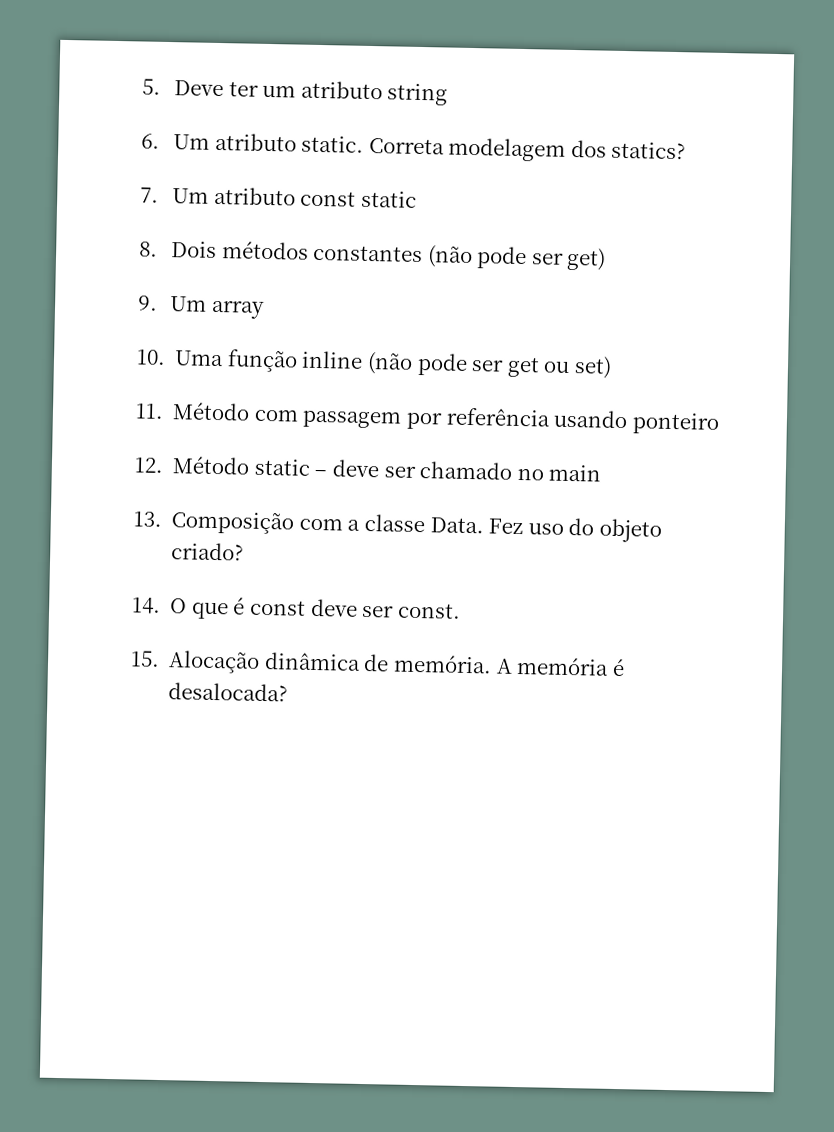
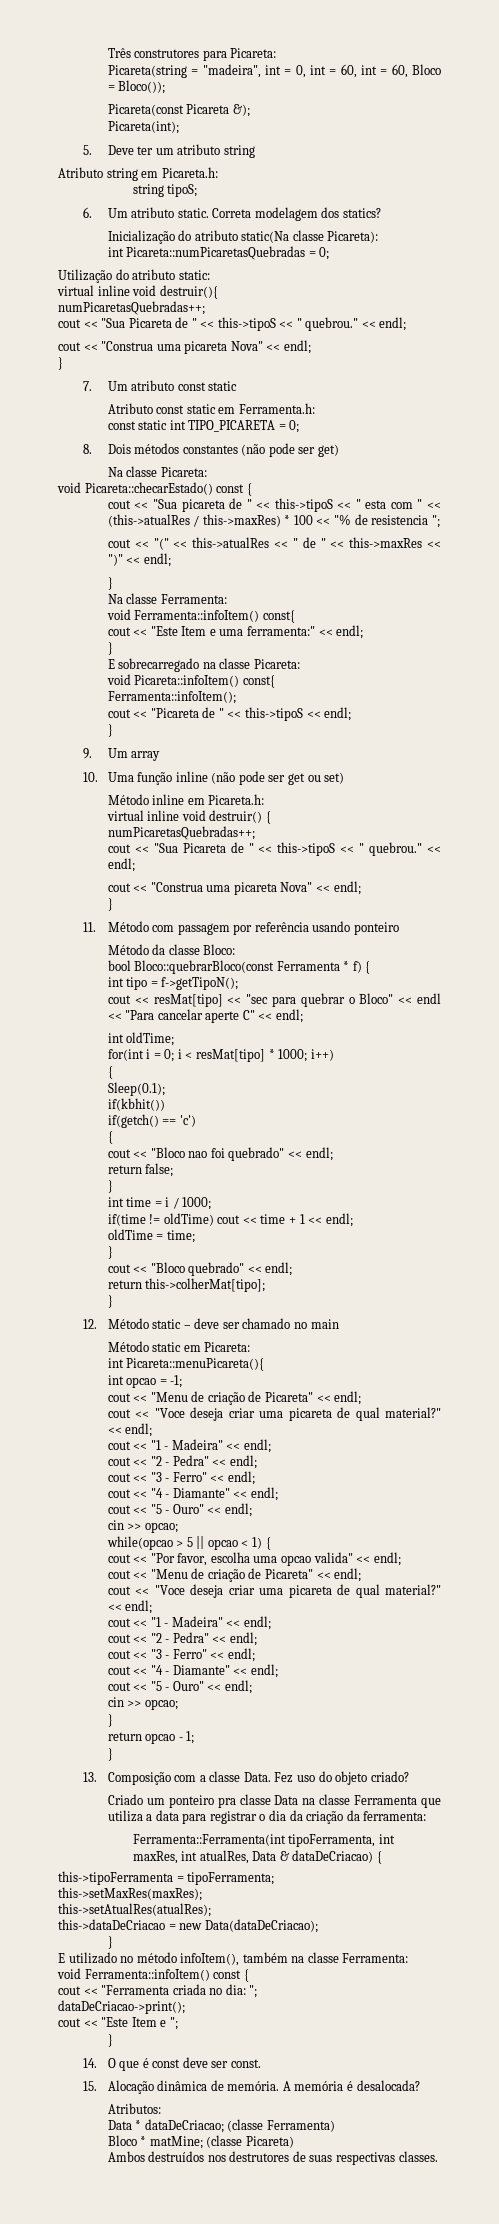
+ Três construtores para Picareta:
+ Picareta(string = "madeira", int = 0, int = 60, int = 60, Bloco = Bloco());
+ Picareta(const Picareta &);
+ Picareta(int);
+ Atributo string em Picareta.h:
+ string tipoS;
+ Inicialização do atributo static(Na classe Picareta):
+ int Picareta::numPicaretasQuebradas = 0;
+ Utilização do atributo static:
+ virtual inline void destruir(){
+ numPicaretasQuebradas++;
+ cout << "Sua Picareta de " << this->tipoS << " quebrou." << endl;
+ cout << "Construa uma picareta Nova" << endl;
+ }
+ Atributo const static em Ferramenta.h:
+ const static int TIPO_PICARETA = 0;
+ Na classe Picareta:
+ void Picareta::checarEstado() const {
+ cout << "Sua picareta de " << this->tipoS << " esta com " << (this->atualRes / this->maxRes) * 100 << "% de resistencia ";
+ cout << "(" << this->atualRes << " de " << this->maxRes << ")" << endl;
+ }
+ Na classe Ferramenta:
+ void Ferramenta::infoItem() const{
+ cout << "Este Item e uma ferramenta:" << endl;
+ }
+ E sobrecarregado na classe Picareta:
+ void Picareta::infoItem() const{
+ Ferramenta::infoItem();
+ cout << "Picareta de " << this->tipoS << endl;
+ }
+ Método inline em Picareta.h:
+ virtual inline void destruir() {
+ numPicaretasQuebradas++;
+ cout << "Sua Picareta de " << this->tipoS << " quebrou." << endl;
+ cout << "Construa uma picareta Nova" << endl;
+ }
+ Método da classe Bloco:
+ bool Bloco::quebrarBloco(const Ferramenta * f) {
+ int tipo = f->getTipoN();
+ cout << resMat[tipo] << "sec para quebrar o Bloco" << endl << "Para cancelar aperte C" << endl;
+ int oldTime;
+ for(int i = 0; i < resMat[tipo] * 1000; i++)
+ {
+ Sleep(0.1);
+ if(kbhit())
+ if(getch() == 'c')
+ {
+ cout << "Bloco nao foi quebrado" << endl;
+ return false;
+ }
+ int time = i / 1000;
+ if(time != oldTime) cout << time + 1 << endl;
+ oldTime = time;
+ }
+ cout << "Bloco quebrado" << endl;
+ return this->colherMat[tipo];
+ }
+ Método static em Picareta:
+ int Picareta::menuPicareta(){
+ int opcao = -1;
+ cout << "Menu de criação de Picareta" << endl;
+ cout << "Voce deseja criar uma picareta de qual material?" << endl;
+ cout << "1 - Madeira" << endl;
+ cout << "2 - Pedra" << endl;
+ cout << "3 - Ferro" << endl;
+ cout << "4 - Diamante" << endl;
+ cout << "5 - Ouro" << endl;
+ cin >> opcao;
+ while(opcao > 5 || opcao < 1) {
+ cout << "Por favor, escolha uma opcao valida" << endl;
+ cout << "Menu de criação de Picareta" << endl;
+ cout << "Voce deseja criar uma picareta de qual material?" << endl;
+ cout << "1 - Madeira" << endl;
+ cout << "2 - Pedra" << endl;
+ cout << "3 - Ferro" << endl;
+ cout << "4 - Diamante" << endl;
+ cout << "5 - Ouro" << endl;
+ cin >> opcao;
+ }
+ return opcao - 1;
+ }
+ Criado um ponteiro pra classe Data na classe Ferramenta que utiliza a data para registrar o dia da criação da ferramenta:
+ Ferramenta::Ferramenta(int tipoFerramenta, int maxRes, int atualRes, Data & dataDeCriacao) {
+ this->tipoFerramenta = tipoFerramenta;
+ this->setMaxRes(maxRes);
+ this->setAtualRes(atualRes);
+ this->dataDeCriacao = new Data(dataDeCriacao);
+ }
+ E utilizado no método infoItem(), também na classe Ferramenta:
+ void Ferramenta::infoItem() const {
+ cout << "Ferramenta criada no dia: ";
+ dataDeCriacao->print();
+ cout << "Este Item e ";
+ }
+ Atributos:
+ Data * dataDeCriacao; (classe Ferramenta)
+ Bloco * matMine; (classe Picareta)
+ Ambos destruídos nos destrutores de suas respectivas classes.

